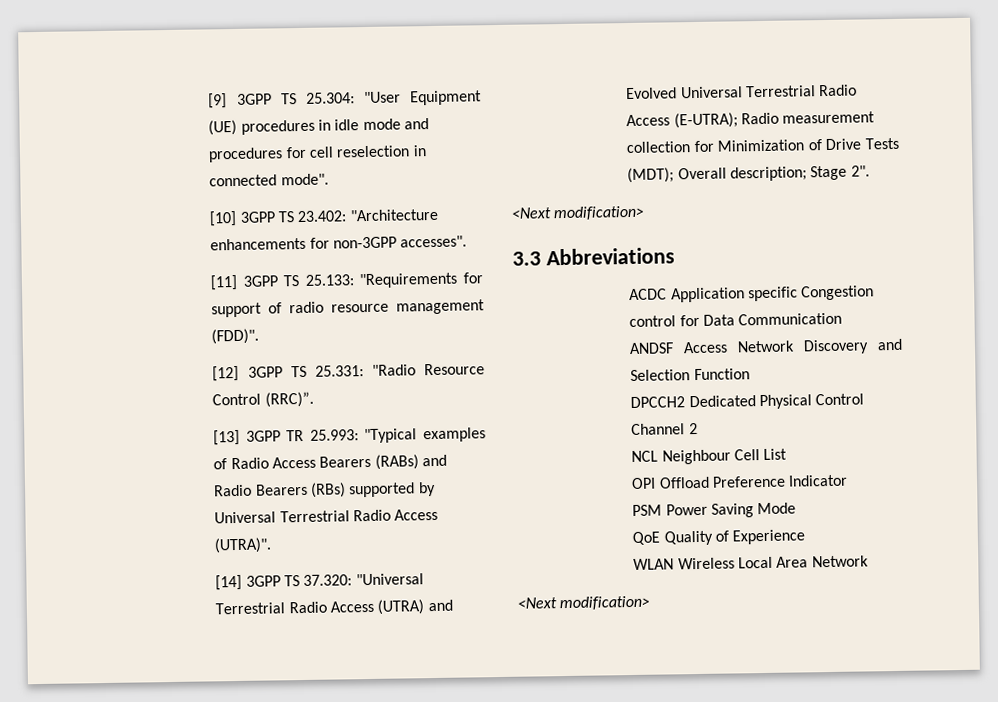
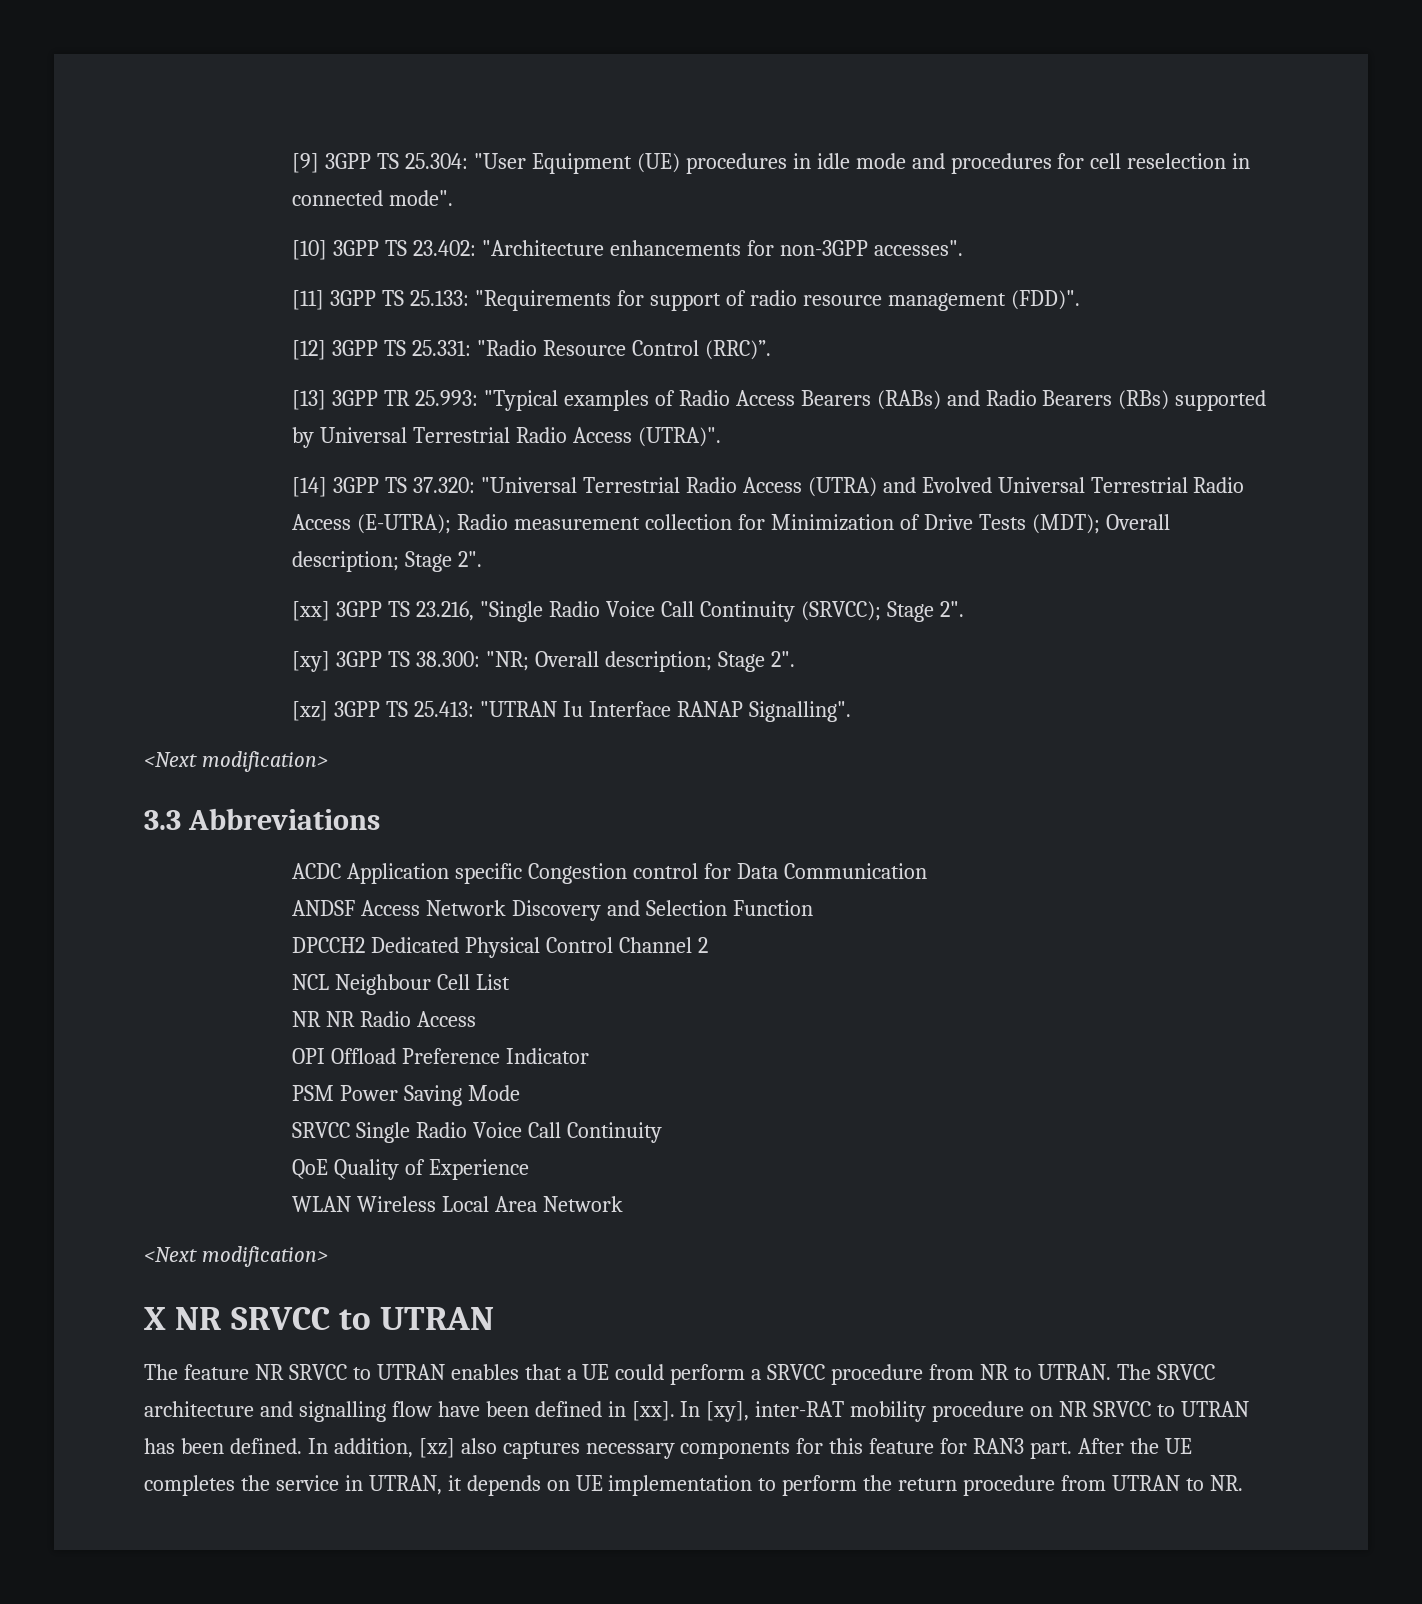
+ [xx] 3GPP TS 23.216, "Single Radio Voice Call Continuity (SRVCC); Stage 2".
+ [xy] 3GPP TS 38.300: "NR; Overall description; Stage 2".
+ [xz] 3GPP TS 25.413: "UTRAN Iu Interface RANAP Signalling".
+ NR NR Radio Access
+ SRVCC Single Radio Voice Call Continuity
+ X NR SRVCC to UTRAN
+ The feature NR SRVCC to UTRAN enables that a UE could perform a SRVCC procedure from NR to UTRAN. The SRVCC architecture and signalling flow have been defined in [xx]. In [xy], inter-RAT mobility procedure on NR SRVCC to UTRAN has been defined. In addition, [xz] also captures necessary components for this feature for RAN3 part. After the UE completes the service in UTRAN, it depends on UE implementation to perform the return procedure from UTRAN to NR.

